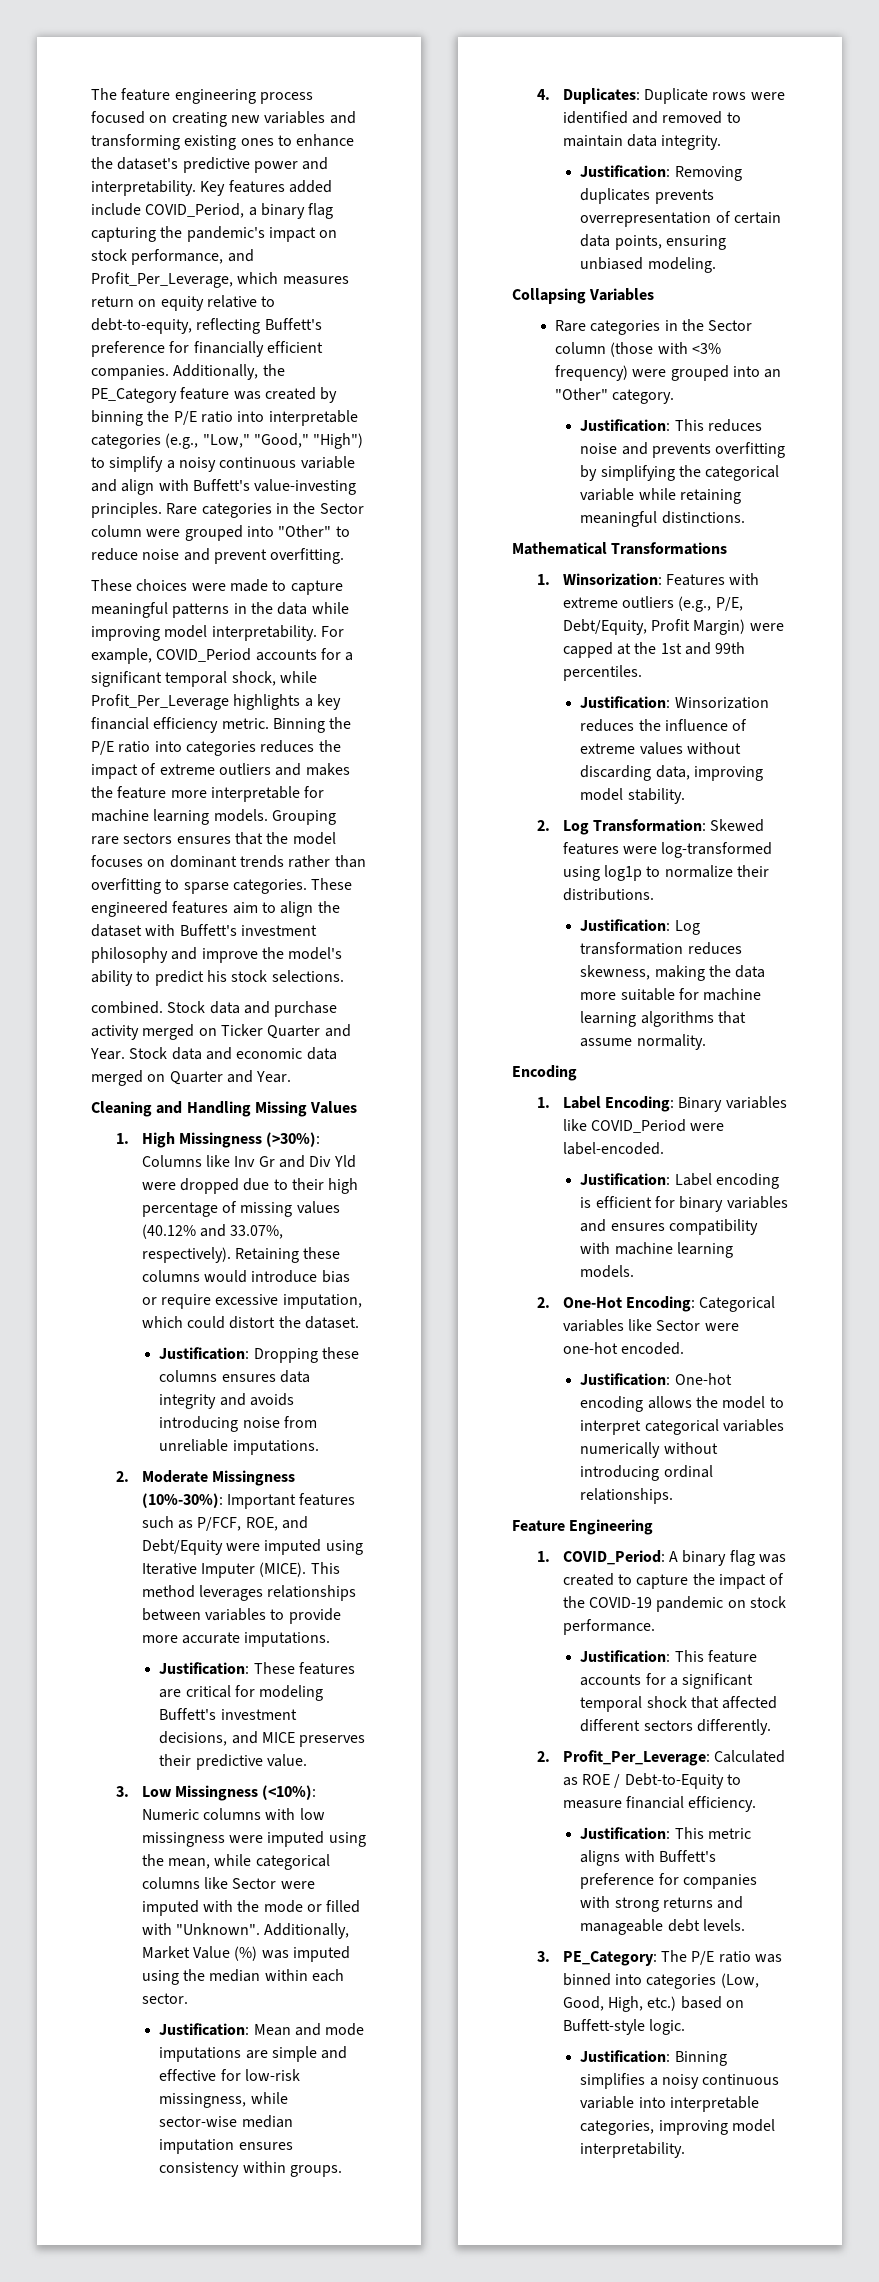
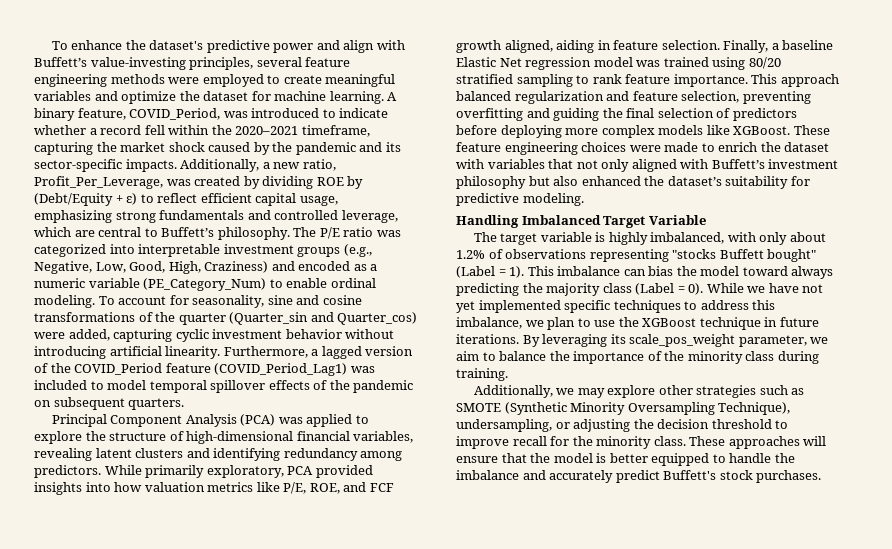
- The feature engineering process focused on creating new variables and transforming existing ones to enhance the dataset's predictive power and interpretability. Key features added include COVID_Period, a binary flag capturing the pandemic's impact on stock performance, and Profit_Per_Leverage, which measures return on equity relative to debt-to-equity, reflecting Buffett's preference for financially efficient companies. Additionally, the PE_Category feature was created by binning the P/E ratio into interpretable categories (e.g., "Low," "Good," "High") to simplify a noisy continuous variable and align with Buffett's value-investing principles. Rare categories in the Sector column were grouped into "Other" to reduce noise and prevent overfitting.
- These choices were made to capture meaningful patterns in the data while improving model interpretability. For example, COVID_Period accounts for a significant temporal shock, while Profit_Per_Leverage highlights a key financial efficiency metric. Binning the P/E ratio into categories reduces the impact of extreme outliers and makes the feature more interpretable for machine learning models. Grouping rare sectors ensures that the model focuses on dominant trends rather than overfitting to sparse categories. These engineered features aim to align the dataset with Buffett's investment philosophy and improve the model's ability to predict his stock selections.
- combined. Stock data and purchase activity merged on Ticker Quarter and Year. Stock data and economic data merged on Quarter and Year.
- Cleaning and Handling Missing Values
- 1. High Missingness (>30%): Columns like Inv Gr and Div Yld were dropped due to their high percentage of missing values (40.12% and 33.07%, respectively). Retaining these columns would introduce bias or require excessive imputation, which could distort the dataset.
- Justification: Dropping these columns ensures data integrity and avoids introducing noise from unreliable imputations.
- 2. Moderate Missingness (10%-30%): Important features such as P/FCF, ROE, and Debt/Equity were imputed using Iterative Imputer (MICE). This method leverages relationships between variables to provide more accurate imputations.
- Justification: These features are critical for modeling Buffett's investment decisions, and MICE preserves their predictive value.
- 3. Low Missingness (<10%): Numeric columns with low missingness were imputed using the mean, while categorical columns like Sector were imputed with the mode or filled with "Unknown". Additionally, Market Value (%) was imputed using the median within each sector.
- Justification: Mean and mode imputations are simple and effective for low-risk missingness, while sector-wise median imputation ensures consistency within groups.
- 4. Duplicates: Duplicate rows were identified and removed to maintain data integrity.
- Justification: Removing duplicates prevents overrepresentation of certain data points, ensuring unbiased modeling.
- Collapsing Variables
- Rare categories in the Sector column (those with <3% frequency) were grouped into an "Other" category.
- Justification: This reduces noise and prevents overfitting by simplifying the categorical variable while retaining meaningful distinctions.
- Mathematical Transformations
- 1. Winsorization: Features with extreme outliers (e.g., P/E, Debt/Equity, Profit Margin) were capped at the 1st and 99th percentiles.
- Justification: Winsorization reduces the influence of extreme values without discarding data, improving model stability.
- 2. Log Transformation: Skewed features were log-transformed using log1p to normalize their distributions.
- Justification: Log transformation reduces skewness, making the data more suitable for machine learning algorithms that assume normality.
- Encoding
- 1. Label Encoding: Binary variables like COVID_Period were label-encoded.
- Justification: Label encoding is efficient for binary variables and ensures compatibility with machine learning models.
- 2. One-Hot Encoding: Categorical variables like Sector were one-hot encoded.
- Justification: One-hot encoding allows the model to interpret categorical variables numerically without introducing ordinal relationships.
- Feature Engineering
- 1. COVID_Period: A binary flag was created to capture the impact of the COVID-19 pandemic on stock performance.
- Justification: This feature accounts for a significant temporal shock that affected different sectors differently.
- 2. Profit_Per_Leverage: Calculated as ROE / Debt-to-Equity to measure financial efficiency.
- Justification: This metric aligns with Buffett's preference for companies with strong returns and manageable debt levels.
- 3. PE_Category: The P/E ratio was binned into categories (Low, Good, High, etc.) based on Buffett-style logic.
- Justification: Binning simplifies a noisy continuous variable into interpretable categories, improving model interpretability.
+ To enhance the dataset's predictive power and align with Buffett’s value-investing principles, several feature engineering methods were employed to create meaningful variables and optimize the dataset for machine learning. A binary feature, COVID_Period, was introduced to indicate whether a record fell within the 2020–2021 timeframe, capturing the market shock caused by the pandemic and its sector-specific impacts. Additionally, a new ratio, Profit_Per_Leverage, was created by dividing ROE by (Debt/Equity + ε) to reflect efficient capital usage, emphasizing strong fundamentals and controlled leverage, which are central to Buffett’s philosophy. The P/E ratio was categorized into interpretable investment groups (e.g., Negative, Low, Good, High, Craziness) and encoded as a numeric variable (PE_Category_Num) to enable ordinal modeling. To account for seasonality, sine and cosine transformations of the quarter (Quarter_sin and Quarter_cos) were added, capturing cyclic investment behavior without introducing artificial linearity. Furthermore, a lagged version of the COVID_Period feature (COVID_Period_Lag1) was included to model temporal spillover effects of the pandemic on subsequent quarters.
+ Principal Component Analysis (PCA) was applied to explore the structure of high-dimensional financial variables, revealing latent clusters and identifying redundancy among predictors. While primarily exploratory, PCA provided insights into how valuation metrics like P/E, ROE, and FCF growth aligned, aiding in feature selection. Finally, a baseline Elastic Net regression model was trained using 80/20 stratified sampling to rank feature importance. This approach balanced regularization and feature selection, preventing overfitting and guiding the final selection of predictors before deploying more complex models like XGBoost. These feature engineering choices were made to enrich the dataset with variables that not only aligned with Buffett’s investment philosophy but also enhanced the dataset’s suitability for predictive modeling.
+ Handling Imbalanced Target Variable
+ The target variable is highly imbalanced, with only about 1.2% of observations representing "stocks Buffett bought" (Label = 1). This imbalance can bias the model toward always predicting the majority class (Label = 0). While we have not yet implemented specific techniques to address this imbalance, we plan to use the XGBoost technique in future iterations. By leveraging its scale_pos_weight parameter, we aim to balance the importance of the minority class during training.
+ Additionally, we may explore other strategies such as SMOTE (Synthetic Minority Oversampling Technique), undersampling, or adjusting the decision threshold to improve recall for the minority class. These approaches will ensure that the model is better equipped to handle the imbalance and accurately predict Buffett's stock purchases.

